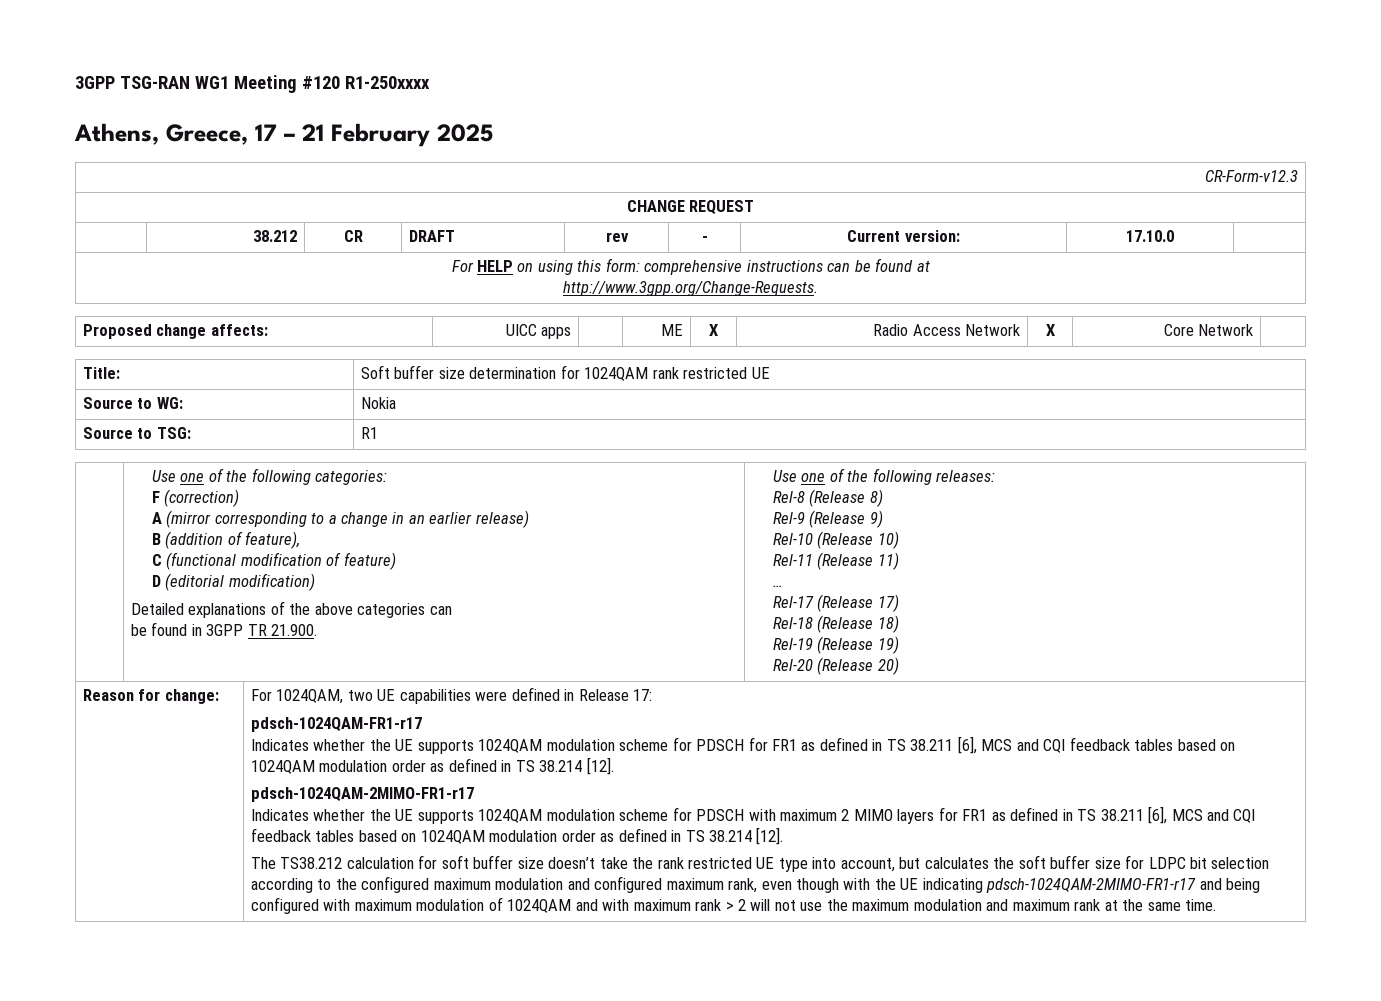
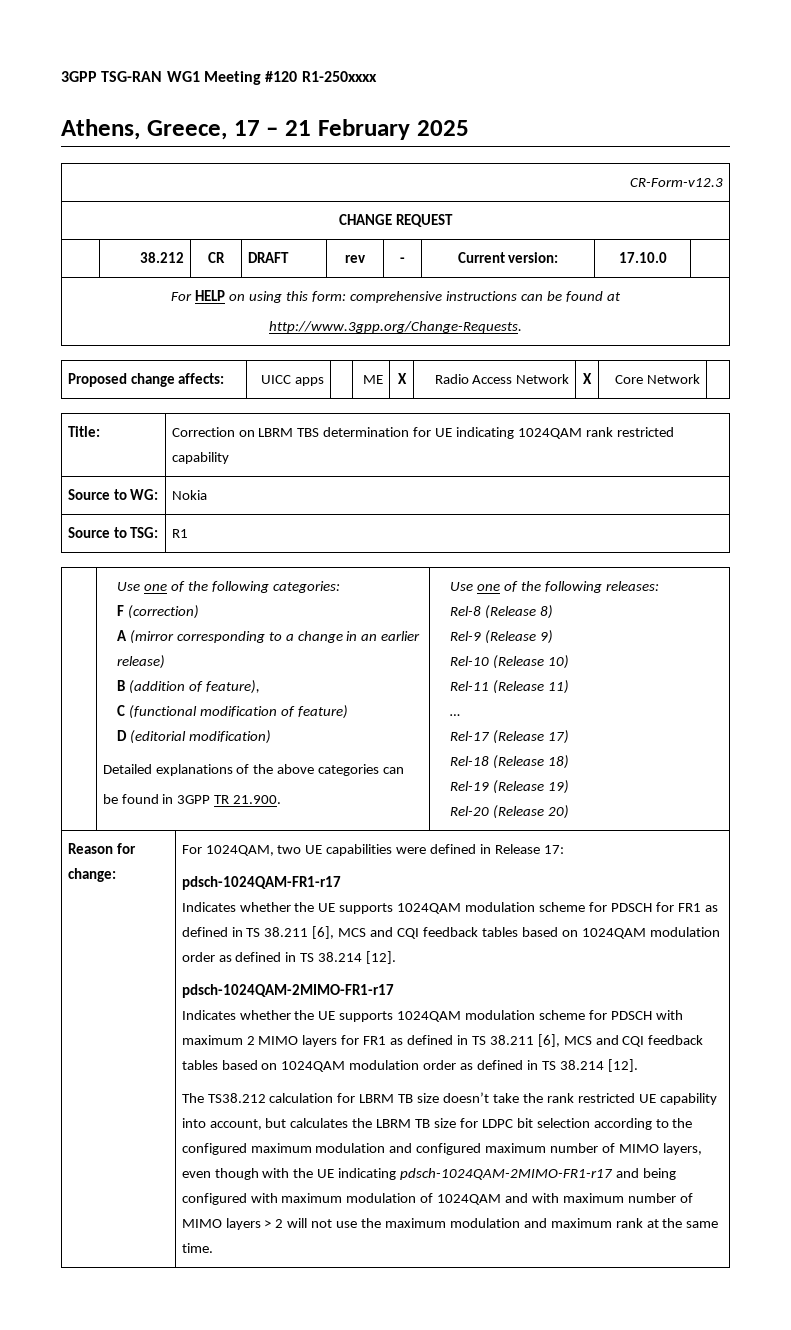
- Title: | Soft buffer size determination for 1024QAM rank restricted UE
+ Title: | Correction on LBRM TBS determination for UE indicating 1024QAM rank restricted capability
- The TS38.212 calculation for soft buffer size doesn’t take the rank restricted UE type into account, but calculates the soft buffer size for LDPC bit selection according to the configured maximum modulation and configured maximum rank, even though with the UE indicating pdsch-1024QAM-2MIMO-FR1-r17 and being configured with maximum modulation of 1024QAM and with maximum rank > 2 will not use the maximum modulation and maximum rank at the same time.
+ The TS38.212 calculation for LBRM TB size doesn’t take the rank restricted UE capability into account, but calculates the LBRM TB size for LDPC bit selection according to the configured maximum modulation and configured maximum number of MIMO layers, even though with the UE indicating pdsch-1024QAM-2MIMO-FR1-r17 and being configured with maximum modulation of 1024QAM and with maximum number of MIMO layers > 2 will not use the maximum modulation and maximum rank at the same time.

